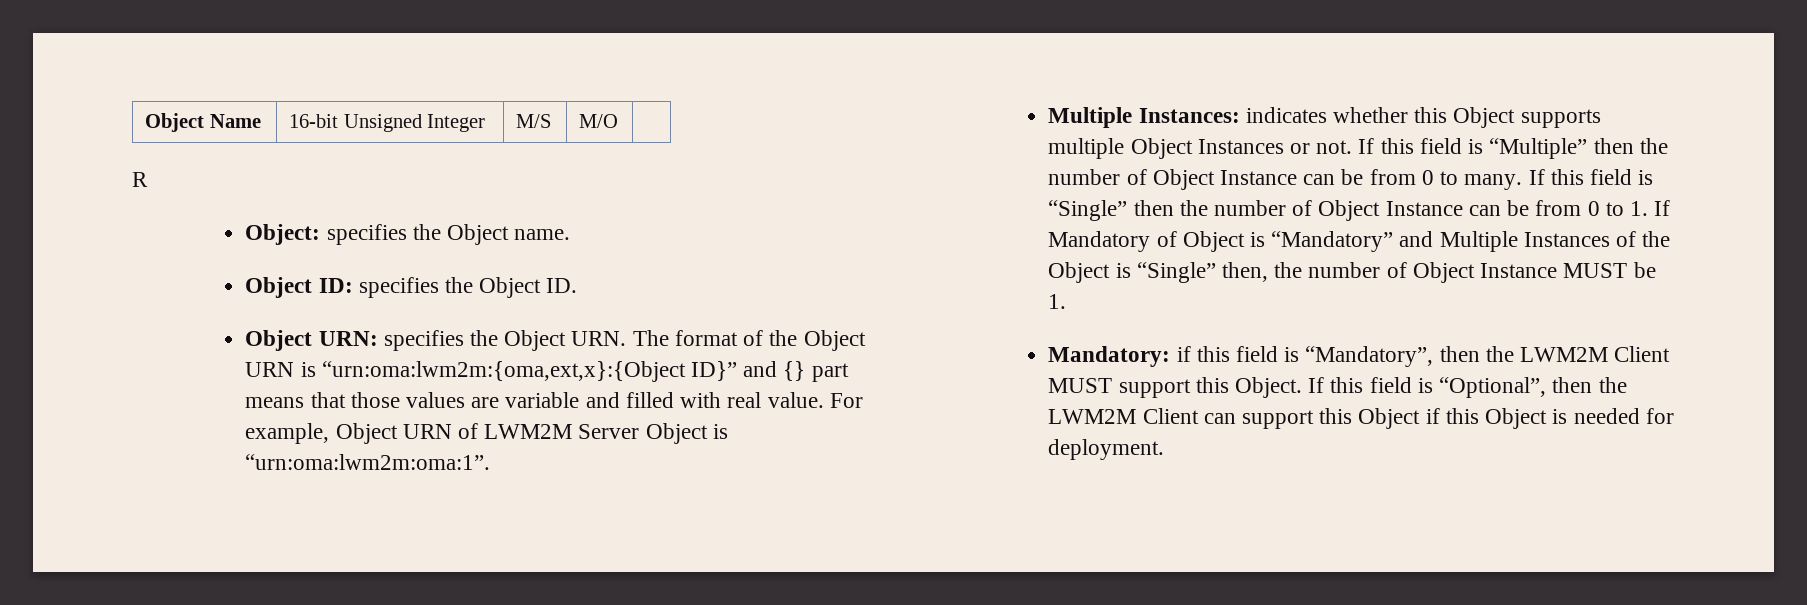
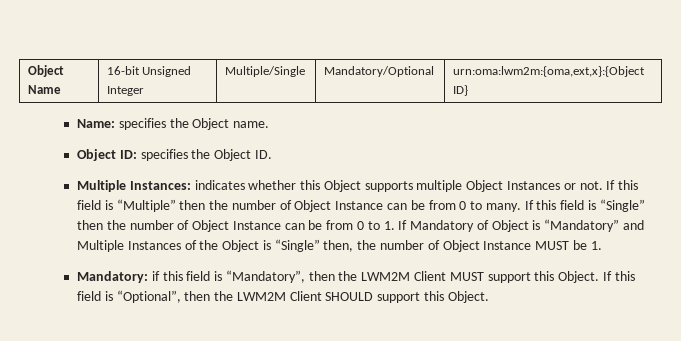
- Object Name | 16-bit Unsigned Integer | M/S | M/O |
- R
- Object: specifies the Object name.
+ Object Name | 16-bit Unsigned Integer | Multiple/Single | Mandatory/Optional | urn:oma:lwm2m:{oma,ext,x}:{Object ID}
+ Name: specifies the Object name.
- Object URN: specifies the Object URN. The format of the Object URN is “urn:oma:lwm2m:{oma,ext,x}:{Object ID}” and {} part means that those values are variable and filled with real value. For example, Object URN of LWM2M Server Object is “urn:oma:lwm2m:oma:1”.
- If this field is “Optional”, then the LWM2M Client can support this Object if this Object is needed for deployment.
+ If this field is “Optional”, then the LWM2M Client SHOULD support this Object.

